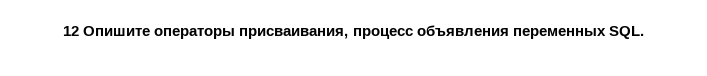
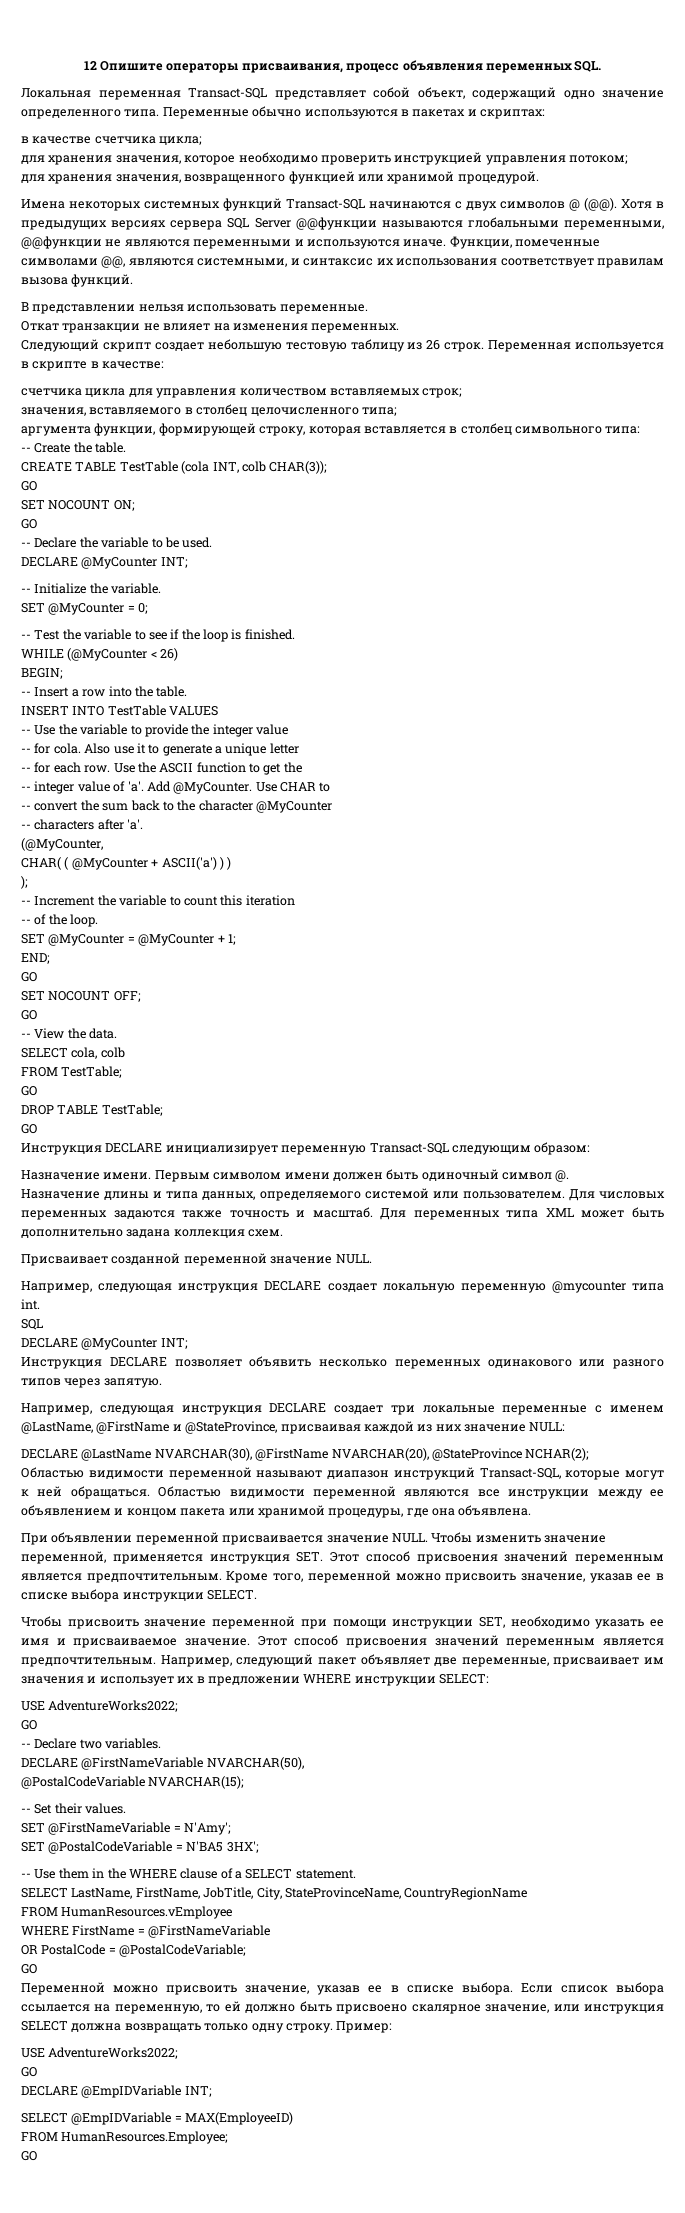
+ Локальная переменная Transact-SQL представляет собой объект, содержащий одно значение определенного типа. Переменные обычно используются в пакетах и скриптах:
+ в качестве счетчика цикла;
+ для хранения значения, которое необходимо проверить инструкцией управления потоком;
+ для хранения значения, возвращенного функцией или хранимой процедурой.
+ Имена некоторых системных функций Transact-SQL начинаются с двух символов @ (@@). Хотя в предыдущих версиях сервера SQL Server @@функции называются глобальными переменными, @@функции не являются переменными и используются иначе. Функции, помеченные символами @@, являются системными, и синтаксис их использования соответствует правилам вызова функций.
+ В представлении нельзя использовать переменные.
+ Откат транзакции не влияет на изменения переменных.
+ Следующий скрипт создает небольшую тестовую таблицу из 26 строк. Переменная используется в скрипте в качестве:
+ счетчика цикла для управления количеством вставляемых строк;
+ значения, вставляемого в столбец целочисленного типа;
+ аргумента функции, формирующей строку, которая вставляется в столбец символьного типа:
+ -- Create the table.
+ CREATE TABLE TestTable (cola INT, colb CHAR(3));
+ GO
+ SET NOCOUNT ON;
+ GO
+ -- Declare the variable to be used.
+ DECLARE @MyCounter INT;
+ -- Initialize the variable.
+ SET @MyCounter = 0;
+ -- Test the variable to see if the loop is finished.
+ WHILE (@MyCounter < 26)
+ BEGIN;
+ -- Insert a row into the table.
+ INSERT INTO TestTable VALUES
+ -- Use the variable to provide the integer value
+ -- for cola. Also use it to generate a unique letter
+ -- for each row. Use the ASCII function to get the
+ -- integer value of 'a'. Add @MyCounter. Use CHAR to
+ -- convert the sum back to the character @MyCounter
+ -- characters after 'a'.
+ (@MyCounter,
+ CHAR( ( @MyCounter + ASCII('a') ) )
+ );
+ -- Increment the variable to count this iteration
+ -- of the loop.
+ SET @MyCounter = @MyCounter + 1;
+ END;
+ GO
+ SET NOCOUNT OFF;
+ GO
+ -- View the data.
+ SELECT cola, colb
+ FROM TestTable;
+ GO
+ DROP TABLE TestTable;
+ GO
+ Инструкция DECLARE инициализирует переменную Transact-SQL следующим образом:
+ Назначение имени. Первым символом имени должен быть одиночный символ @.
+ Назначение длины и типа данных, определяемого системой или пользователем. Для числовых переменных задаются также точность и масштаб. Для переменных типа XML может быть дополнительно задана коллекция схем.
+ Присваивает созданной переменной значение NULL.
+ Например, следующая инструкция DECLARE создает локальную переменную @mycounter типа int.
+ SQL
+ DECLARE @MyCounter INT;
+ Инструкция DECLARE позволяет объявить несколько переменных одинакового или разного типов через запятую.
+ Например, следующая инструкция DECLARE создает три локальные переменные с именем @LastName, @FirstName и @StateProvince, присваивая каждой из них значение NULL:
+ DECLARE @LastName NVARCHAR(30), @FirstName NVARCHAR(20), @StateProvince NCHAR(2);
+ Областью видимости переменной называют диапазон инструкций Transact-SQL, которые могут к ней обращаться. Областью видимости переменной являются все инструкции между ее объявлением и концом пакета или хранимой процедуры, где она объявлена.
+ При объявлении переменной присваивается значение NULL. Чтобы изменить значение переменной, применяется инструкция SET. Этот способ присвоения значений переменным является предпочтительным. Кроме того, переменной можно присвоить значение, указав ее в списке выбора инструкции SELECT.
+ Чтобы присвоить значение переменной при помощи инструкции SET, необходимо указать ее имя и присваиваемое значение. Этот способ присвоения значений переменным является предпочтительным. Например, следующий пакет объявляет две переменные, присваивает им значения и использует их в предложении WHERE инструкции SELECT:
+ USE AdventureWorks2022;
+ GO
+ -- Declare two variables.
+ DECLARE @FirstNameVariable NVARCHAR(50),
+ @PostalCodeVariable NVARCHAR(15);
+ -- Set their values.
+ SET @FirstNameVariable = N'Amy';
+ SET @PostalCodeVariable = N'BA5 3HX';
+ -- Use them in the WHERE clause of a SELECT statement.
+ SELECT LastName, FirstName, JobTitle, City, StateProvinceName, CountryRegionName
+ FROM HumanResources.vEmployee
+ WHERE FirstName = @FirstNameVariable
+ OR PostalCode = @PostalCodeVariable;
+ GO
+ Переменной можно присвоить значение, указав ее в списке выбора. Если список выбора ссылается на переменную, то ей должно быть присвоено скалярное значение, или инструкция SELECT должна возвращать только одну строку. Пример:
+ USE AdventureWorks2022;
+ GO
+ DECLARE @EmpIDVariable INT;
+ SELECT @EmpIDVariable = MAX(EmployeeID)
+ FROM HumanResources.Employee;
+ GO

